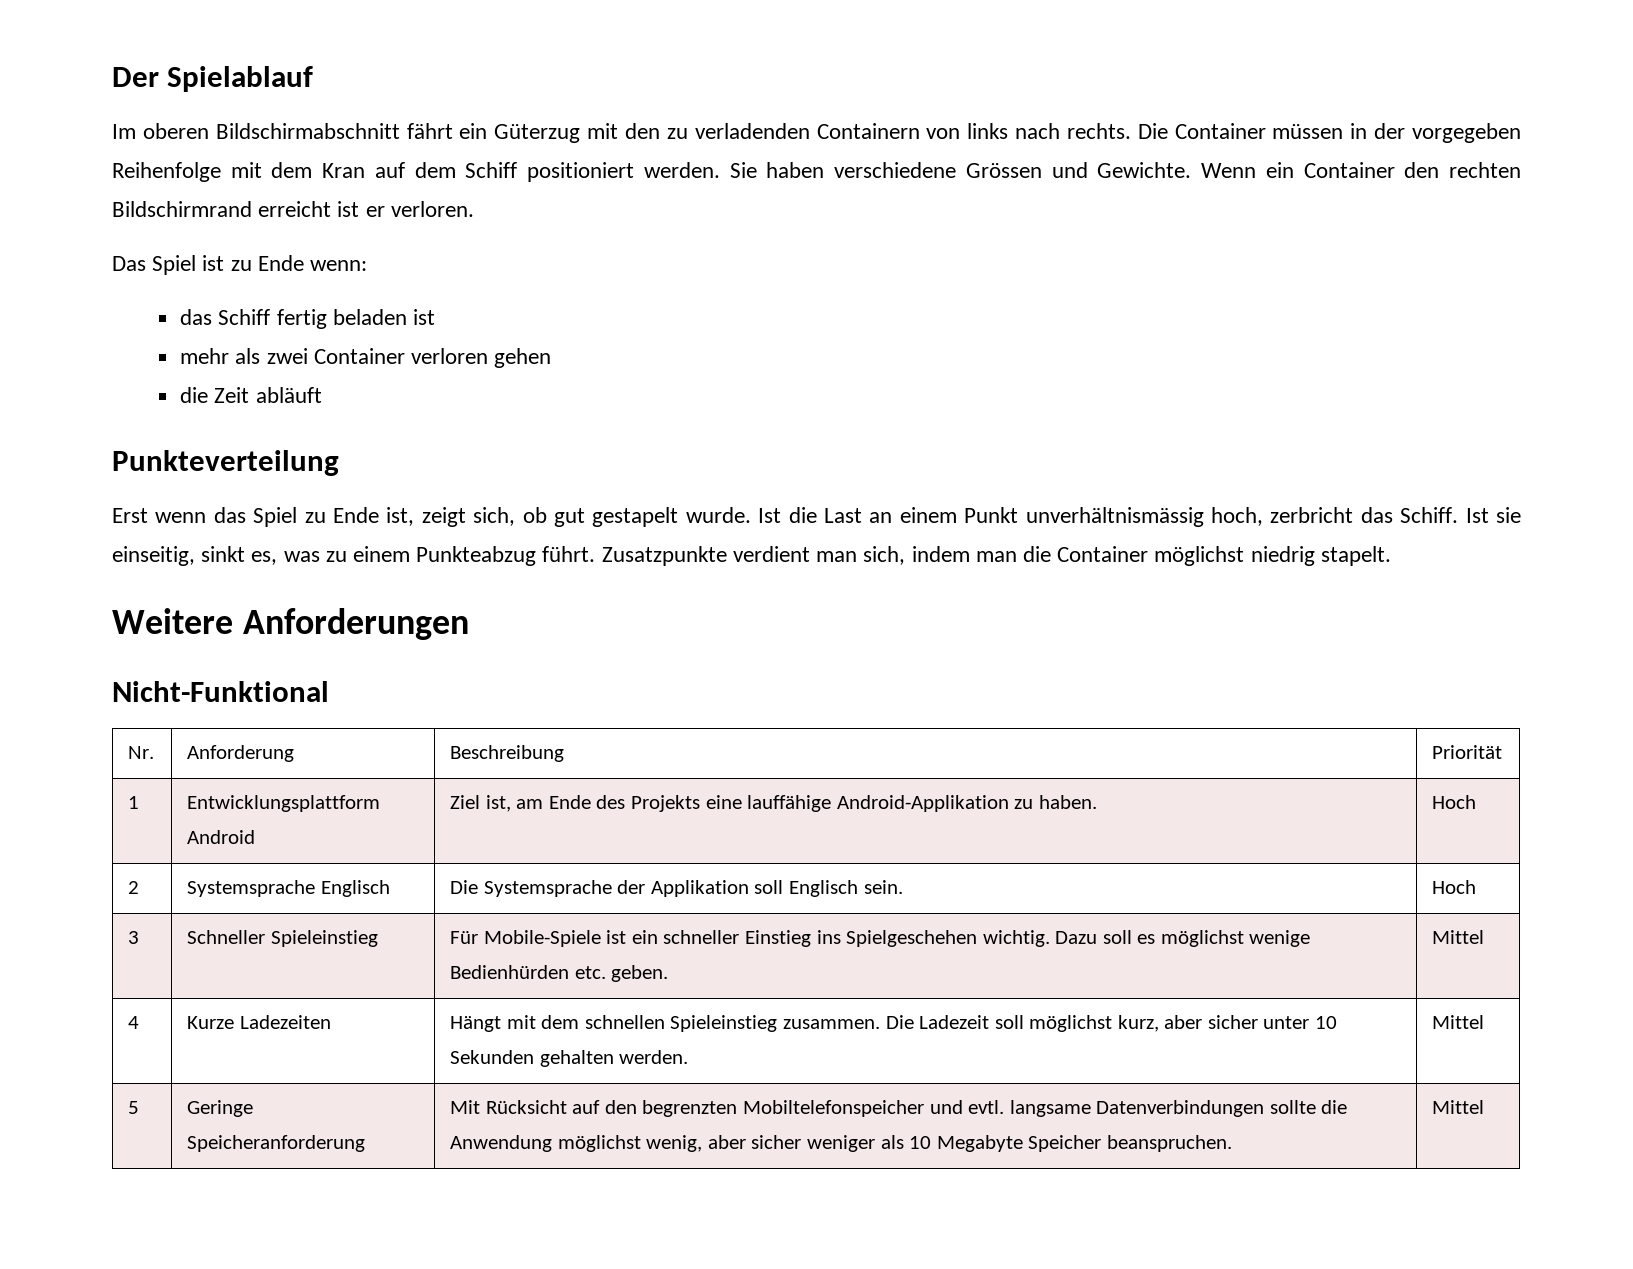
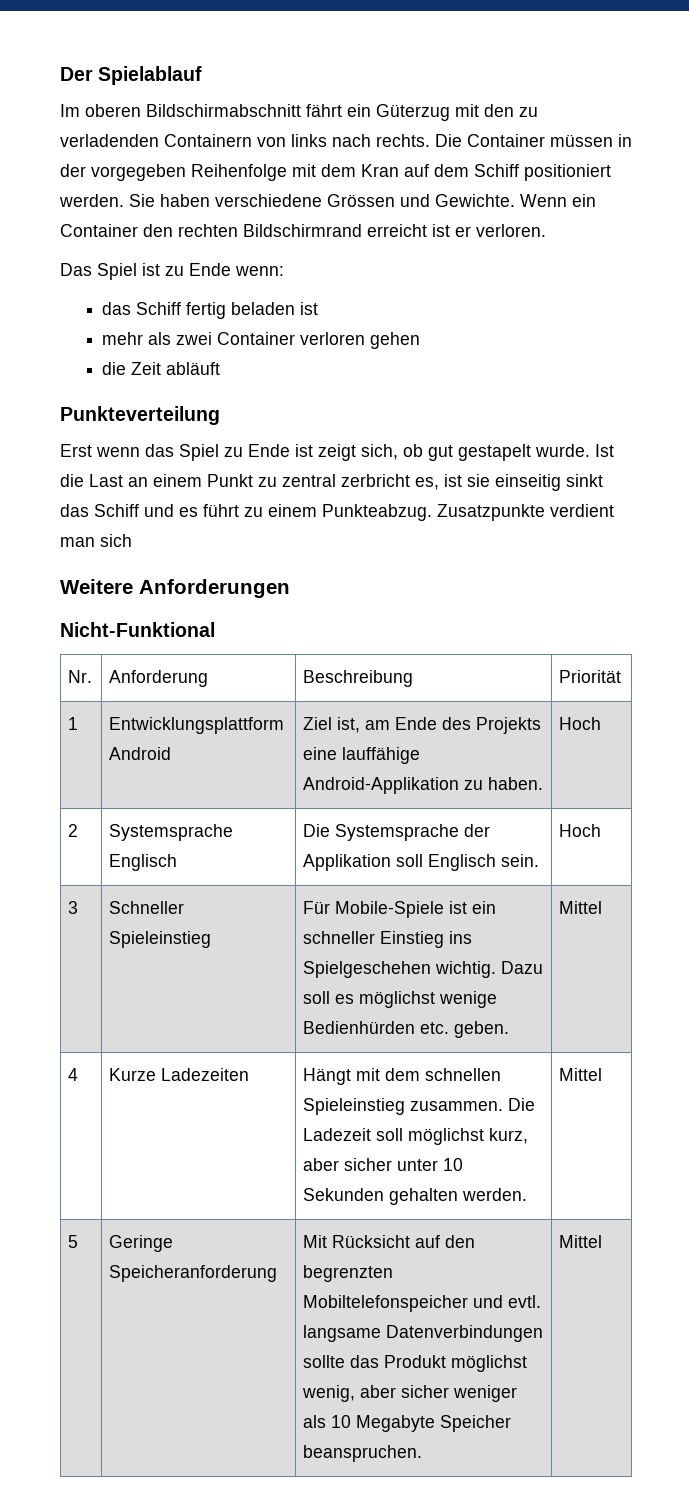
- Erst wenn das Spiel zu Ende ist, zeigt sich, ob gut gestapelt wurde.
+ Erst wenn das Spiel zu Ende ist zeigt sich, ob gut gestapelt wurde.
- Ist die Last an einem Punkt unverhältnismässig hoch, zerbricht das Schiff. Ist sie einseitig, sinkt es, was zu einem Punkteabzug führt. Zusatzpunkte verdient man sich, indem man die Container möglichst niedrig stapelt.
+ Ist die Last an einem Punkt zu zentral zerbricht es, ist sie einseitig sinkt das Schiff und es führt zu einem Punkteabzug. Zusatzpunkte verdient man sich
- 5 | Geringe Speicheranforderung | Mit Rücksicht auf den begrenzten Mobiltelefonspeicher und evtl. langsame Datenverbindungen sollte die Anwendung möglichst wenig, aber sicher weniger als 10 Megabyte Speicher beanspruchen. | Mittel
+ 5 | Geringe Speicheranforderung | Mit Rücksicht auf den begrenzten Mobiltelefonspeicher und evtl. langsame Datenverbindungen sollte das Produkt möglichst wenig, aber sicher weniger als 10 Megabyte Speicher beanspruchen. | Mittel

